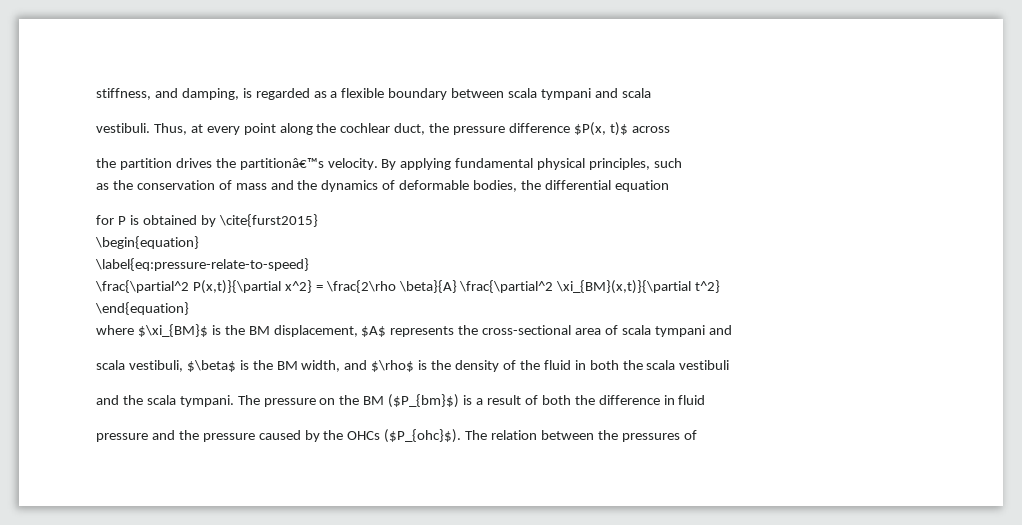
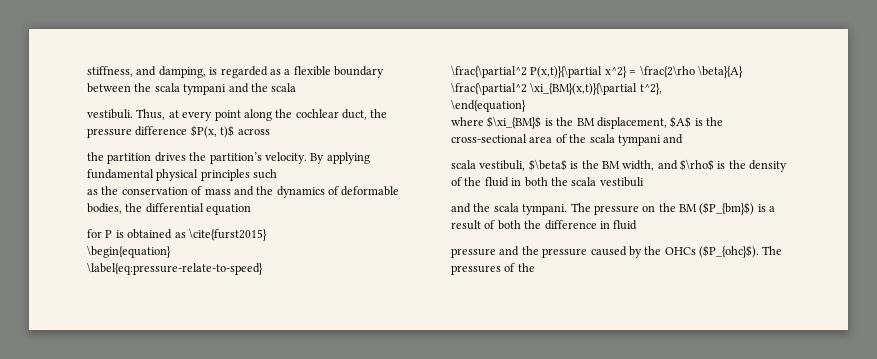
- stiffness, and damping, is regarded as a flexible boundary between scala tympani and scala
+ stiffness, and damping, is regarded as a flexible boundary between the scala tympani and the scala
- the partition drives the partitionâ€™s velocity.
+ the partition drives the partition’s velocity.
- By applying fundamental physical principles, such
+ By applying fundamental physical principles such
- for P is obtained by \cite{furst2015}
+ for P is obtained as \cite{furst2015}
- \frac{\partial^2 P(x,t)}{\partial x^2} = \frac{2\rho \beta}{A} \frac{\partial^2 \xi_{BM}(x,t)}{\partial t^2}
+ \frac{\partial^2 P(x,t)}{\partial x^2} = \frac{2\rho \beta}{A} \frac{\partial^2 \xi_{BM}(x,t)}{\partial t^2},
- where $\xi_{BM}$ is the BM displacement, $A$ represents the cross-sectional area of scala tympani and
+ where $\xi_{BM}$ is the BM displacement, $A$ is the cross-sectional area of the scala tympani and
- The relation between the pressures of
+ The pressures of the

